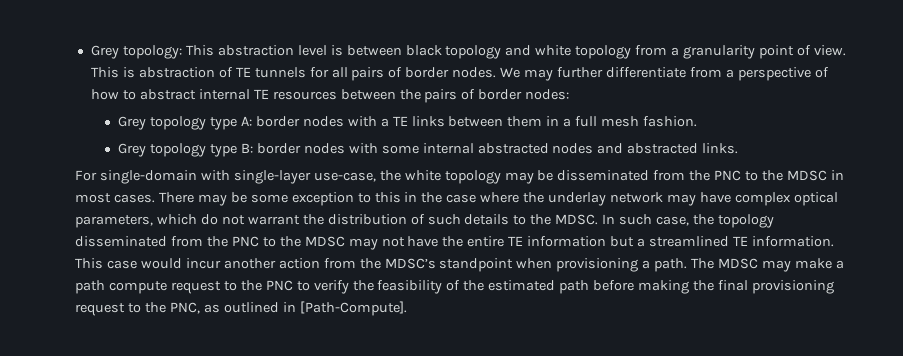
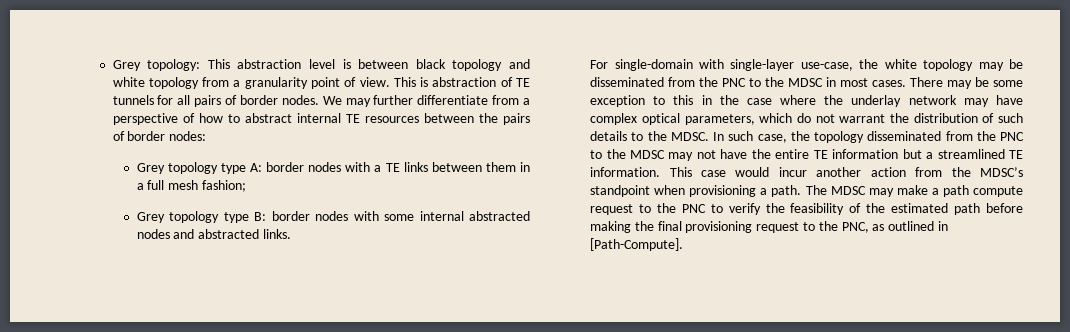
- Grey topology type A: border nodes with a TE links between them in a full mesh fashion.
+ Grey topology type A: border nodes with a TE links between them in a full mesh fashion;

